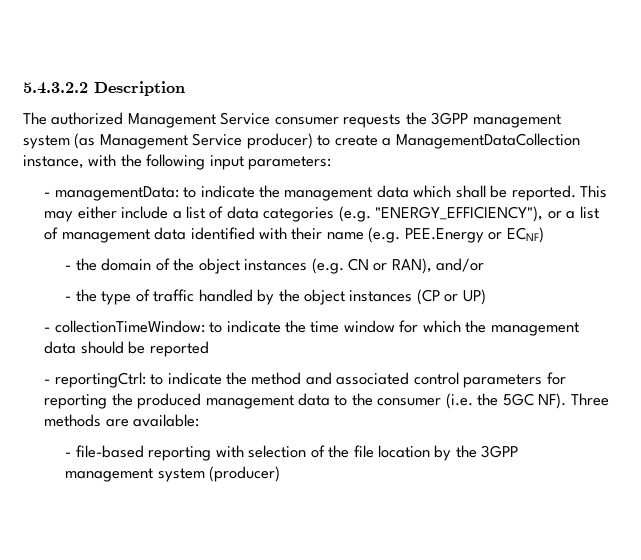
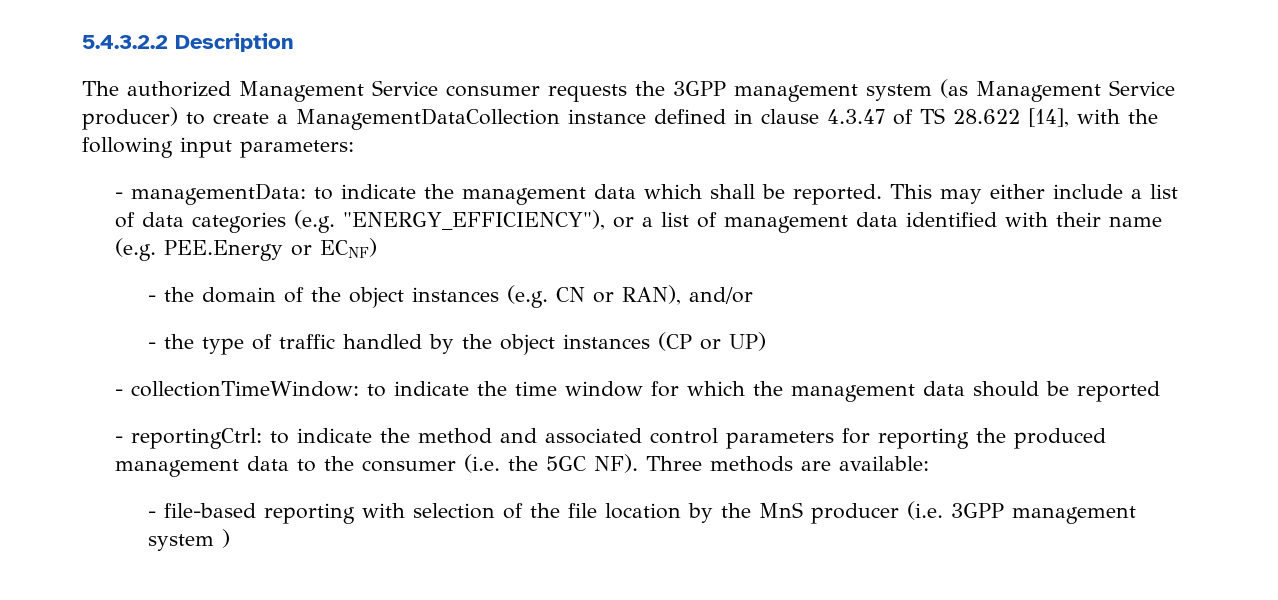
- The authorized Management Service consumer requests the 3GPP management system (as Management Service producer) to create a ManagementDataCollection instance, with the following input parameters:
+ The authorized Management Service consumer requests the 3GPP management system (as Management Service producer) to create a ManagementDataCollection instance defined in clause 4.3.47 of TS 28.622 [14], with the following input parameters:
- - file-based reporting with selection of the file location by the 3GPP management system (producer)
+ - file-based reporting with selection of the file location by the MnS producer (i.e. 3GPP management system )

